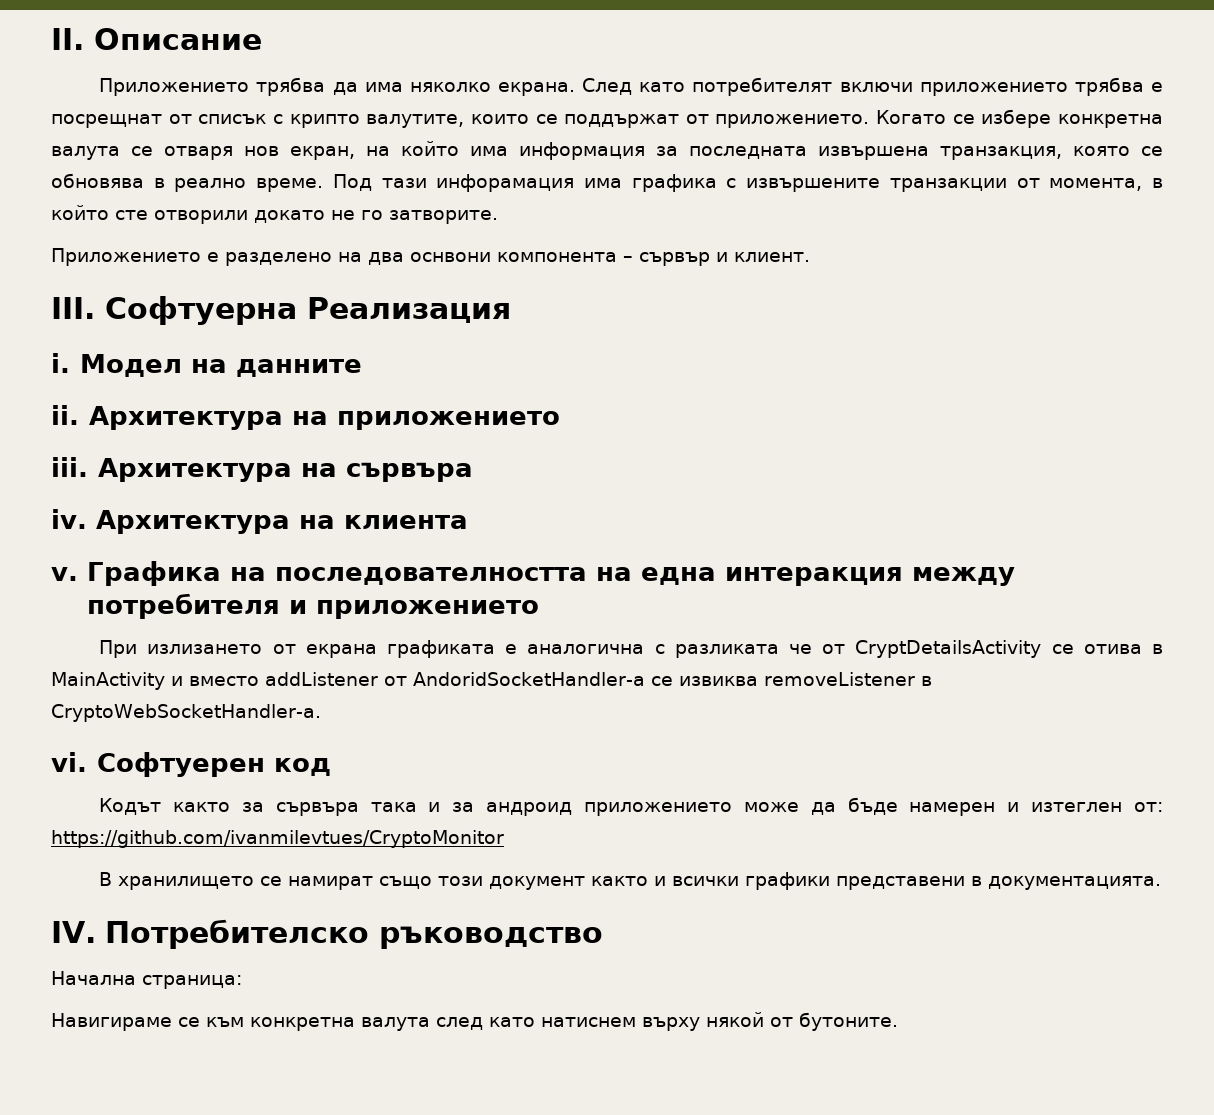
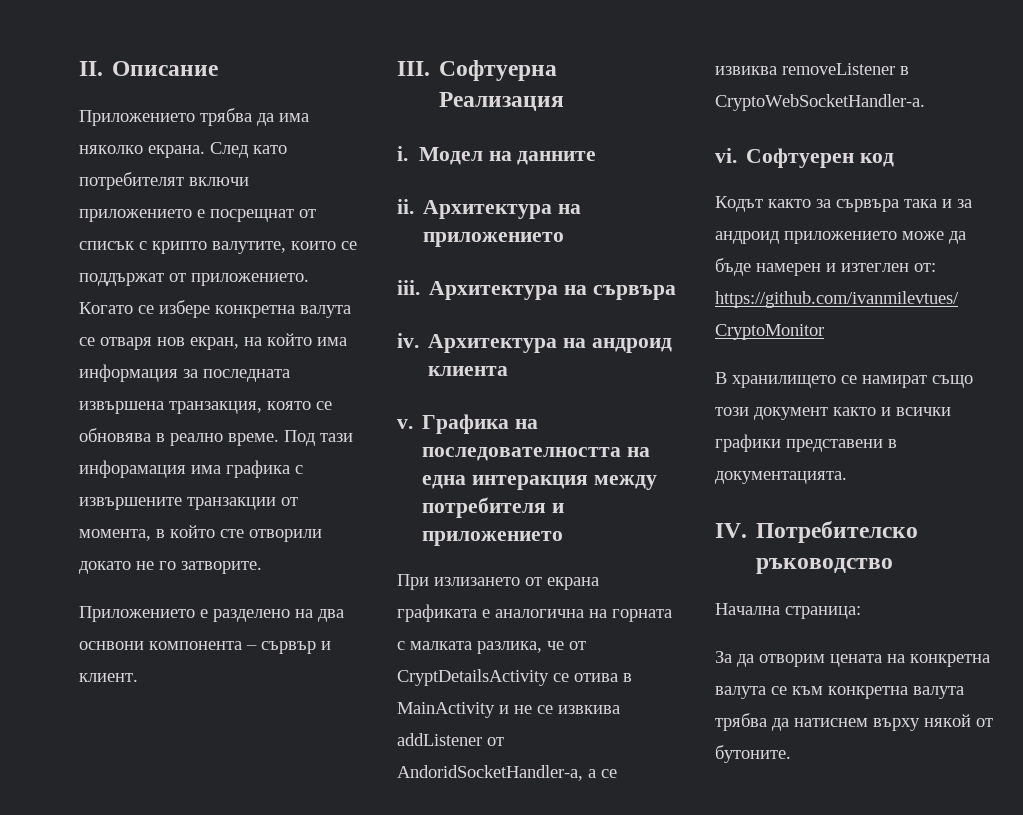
- След като потребителят включи приложението трябва е посрещнат от списък с крипто валутите, които се поддържат от приложението.
+ След като потребителят включи приложението е посрещнат от списък с крипто валутите, които се поддържат от приложението.
- Архитектура на клиента
+ Архитектура на андроид клиента
- При излизането от екрана графиката е аналогична с разликата че от CryptDetailsActivity се отива в MainActivity и вместо addListener от AndoridSocketHandler-а се извиква removeListener в CryptoWebSocketHandler-а.
+ При излизането от екрана графиката е аналогична на горната с малката разлика, че от CryptDetailsActivity се отива в MainActivity и не се извкива addListener от AndoridSocketHandler-а, а се извиква removeListener в CryptoWebSocketHandler-а.
- Навигираме се към конкретна валута след като натиснем върху някой от бутоните.
+ За да отворим цената на конкретна валута се към конкретна валута трябва да натиснем върху някой от бутоните.

